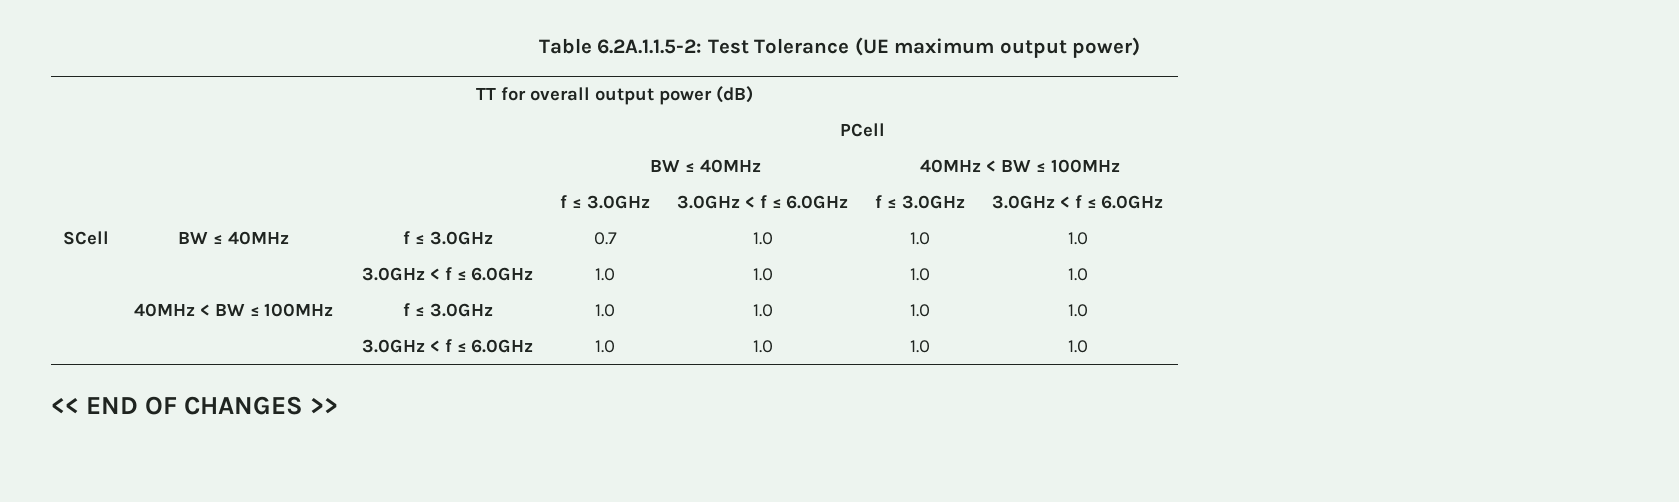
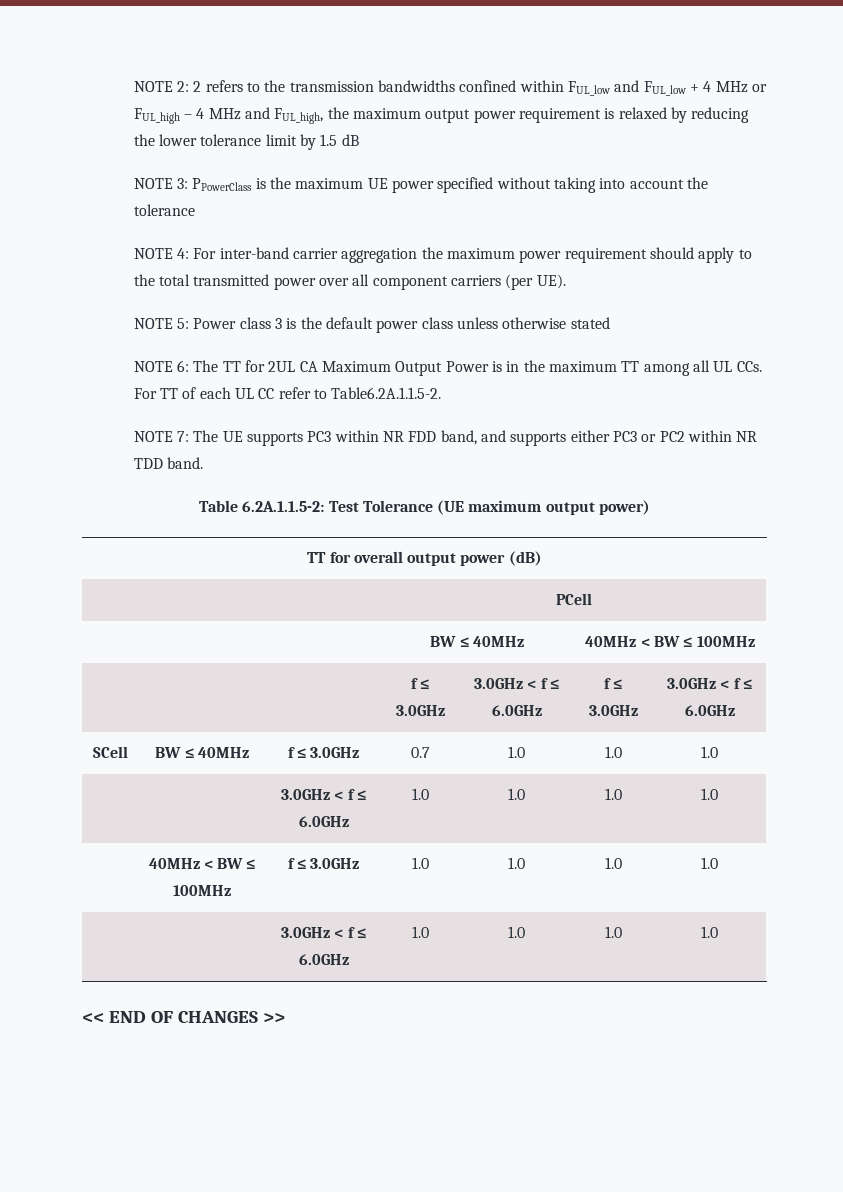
+ NOTE 2: 2 refers to the transmission bandwidths confined within FUL_low and FUL_low + 4 MHz or FUL_high – 4 MHz and FUL_high, the maximum output power requirement is relaxed by reducing the lower tolerance limit by 1.5 dB
+ NOTE 3: PPowerClass is the maximum UE power specified without taking into account the tolerance
+ NOTE 4: For inter-band carrier aggregation the maximum power requirement should apply to the total transmitted power over all component carriers (per UE).
+ NOTE 5: Power class 3 is the default power class unless otherwise stated
+ NOTE 6: The TT for 2UL CA Maximum Output Power is in the maximum TT among all UL CCs. For TT of each UL CC refer to Table6.2A.1.1.5-2.
+ NOTE 7: The UE supports PC3 within NR FDD band, and supports either PC3 or PC2 within NR TDD band.

